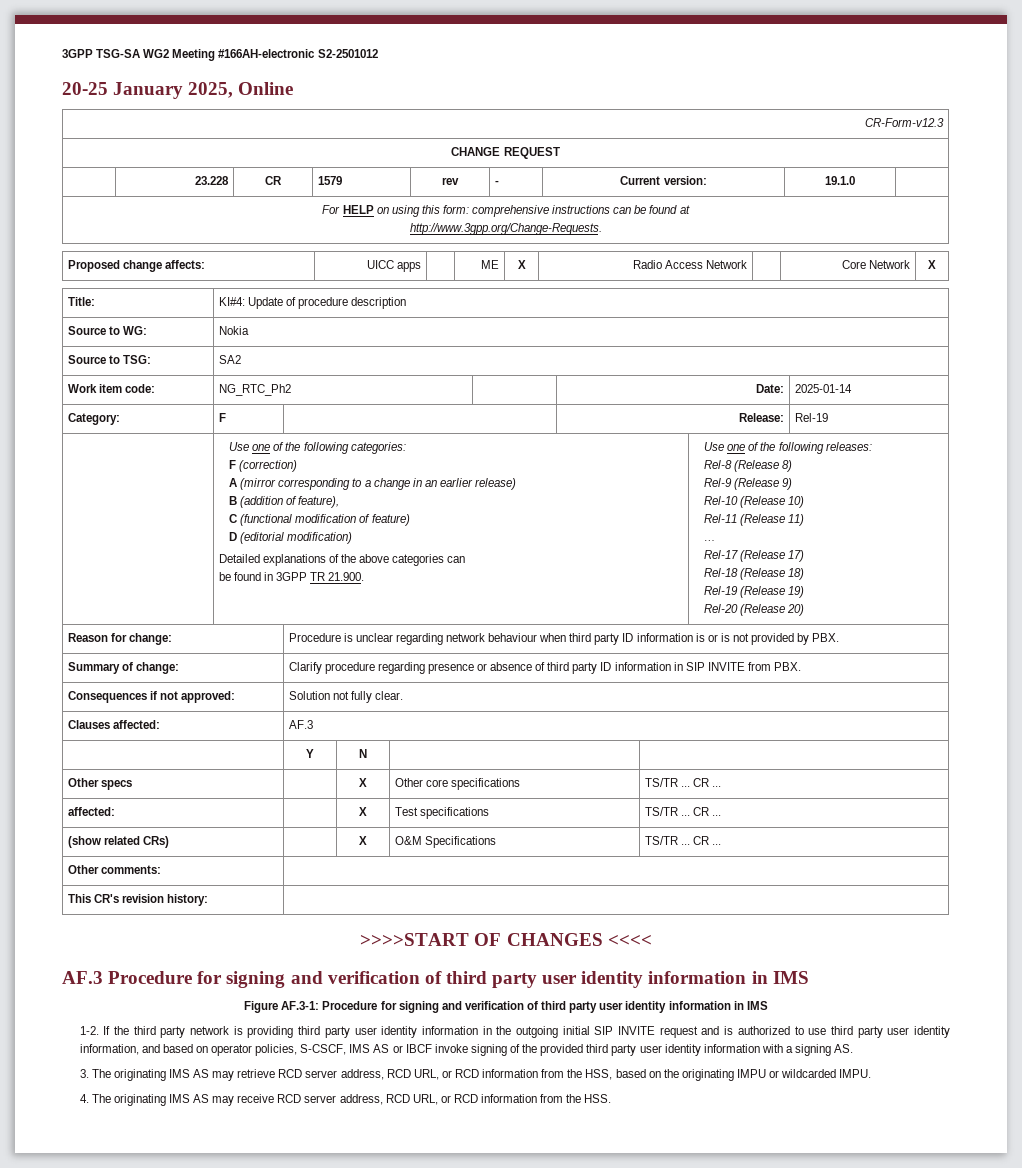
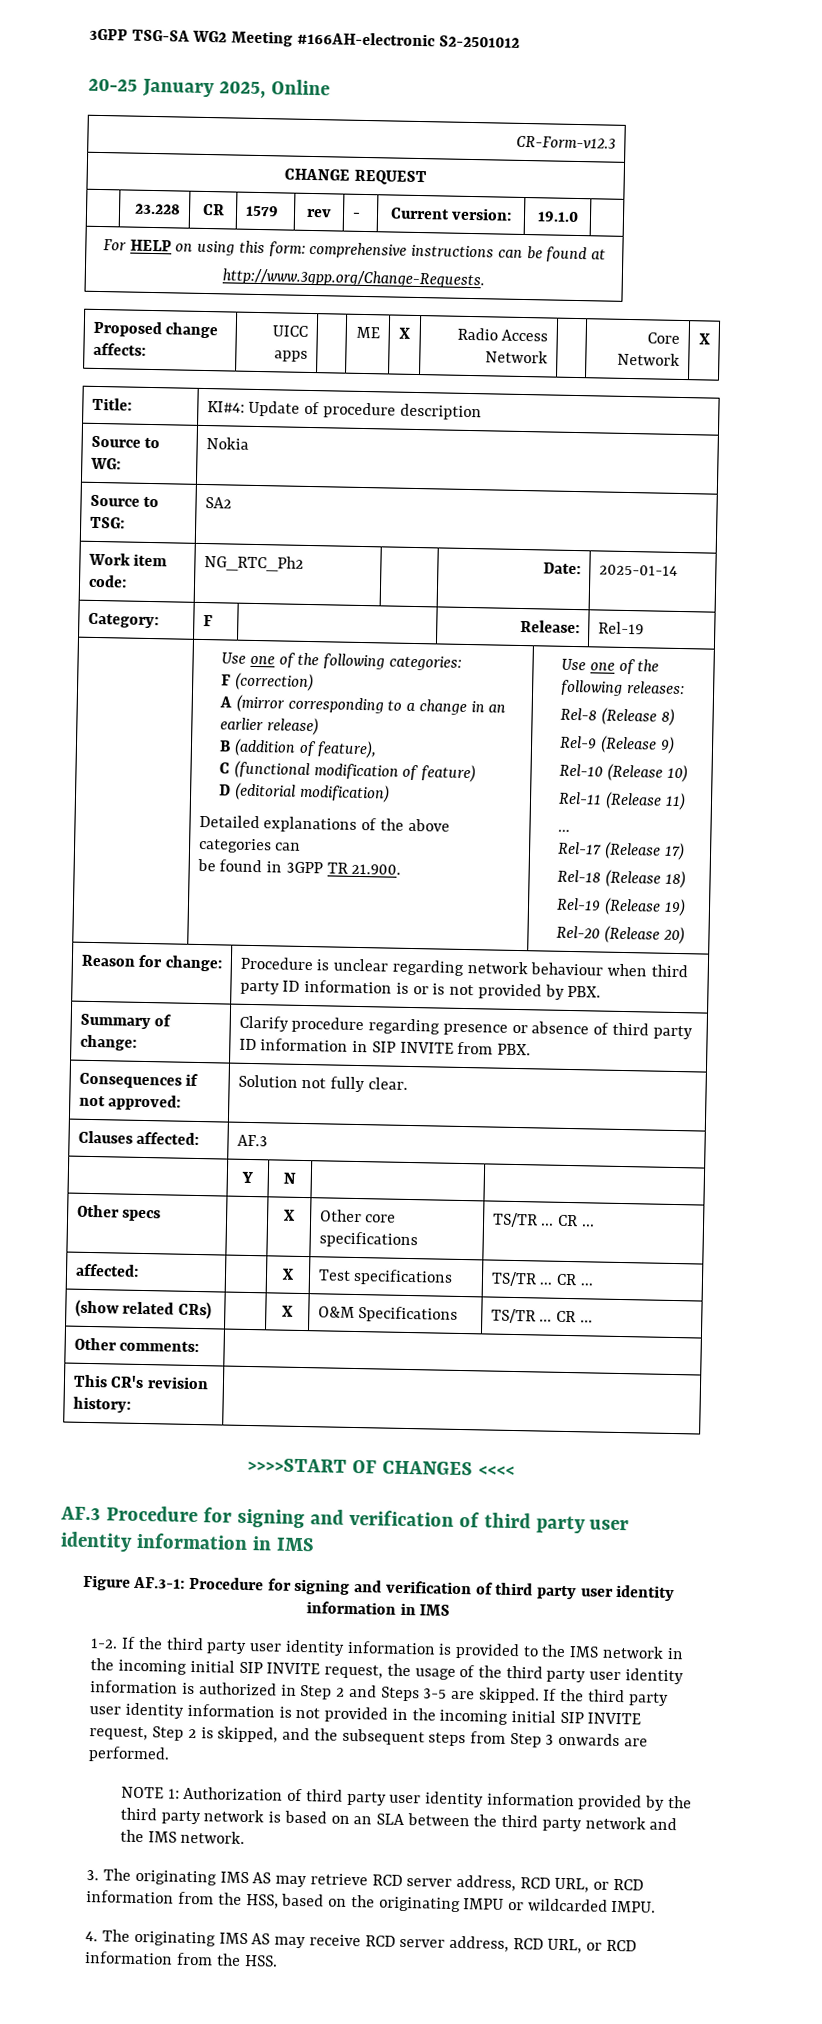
- If the third party network is providing third party user identity information in the outgoing initial SIP INVITE request and is authorized to use third party user identity information, and based on operator policies, S-CSCF, IMS AS or IBCF invoke signing of the provided third party user identity information with a signing AS.
+ If the third party user identity information is provided to the IMS network in the incoming initial SIP INVITE request, the usage of the third party user identity information is authorized in Step 2 and Steps 3-5 are skipped. If the third party user identity information is not provided in the incoming initial SIP INVITE request, Step 2 is skipped, and the subsequent steps from Step 3 onwards are performed.
+ NOTE 1: Authorization of third party user identity information provided by the third party network is based on an SLA between the third party network and the IMS network.

